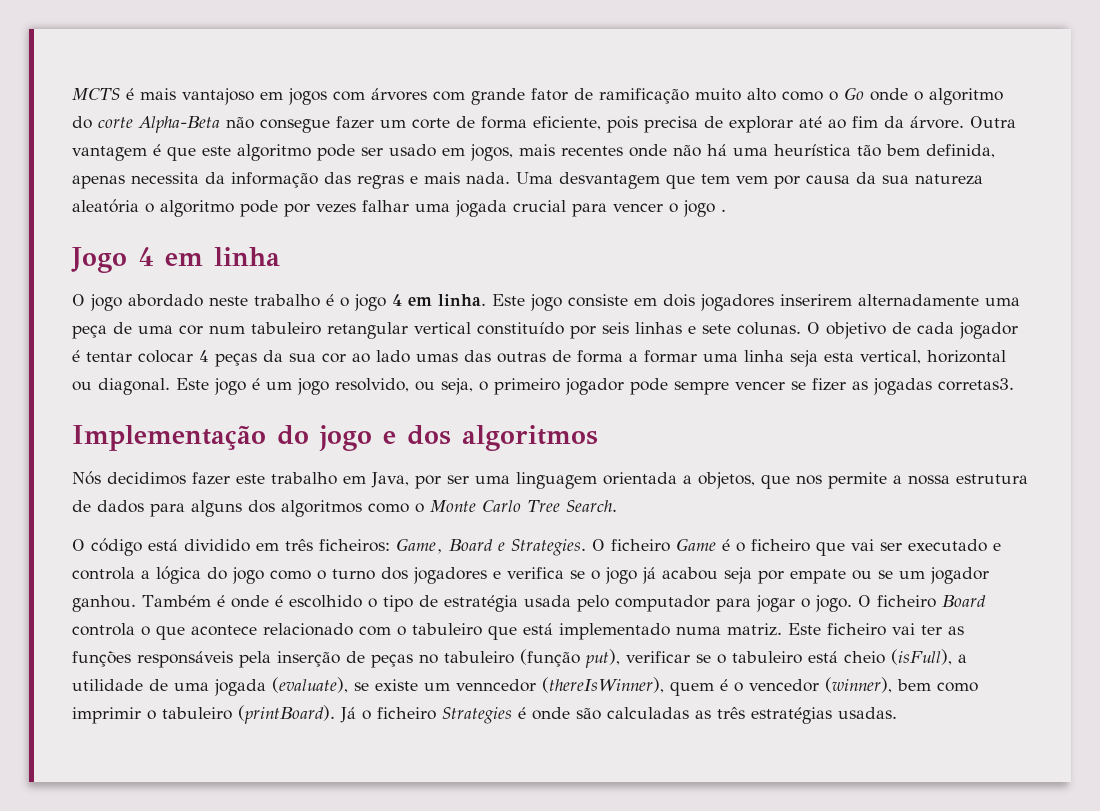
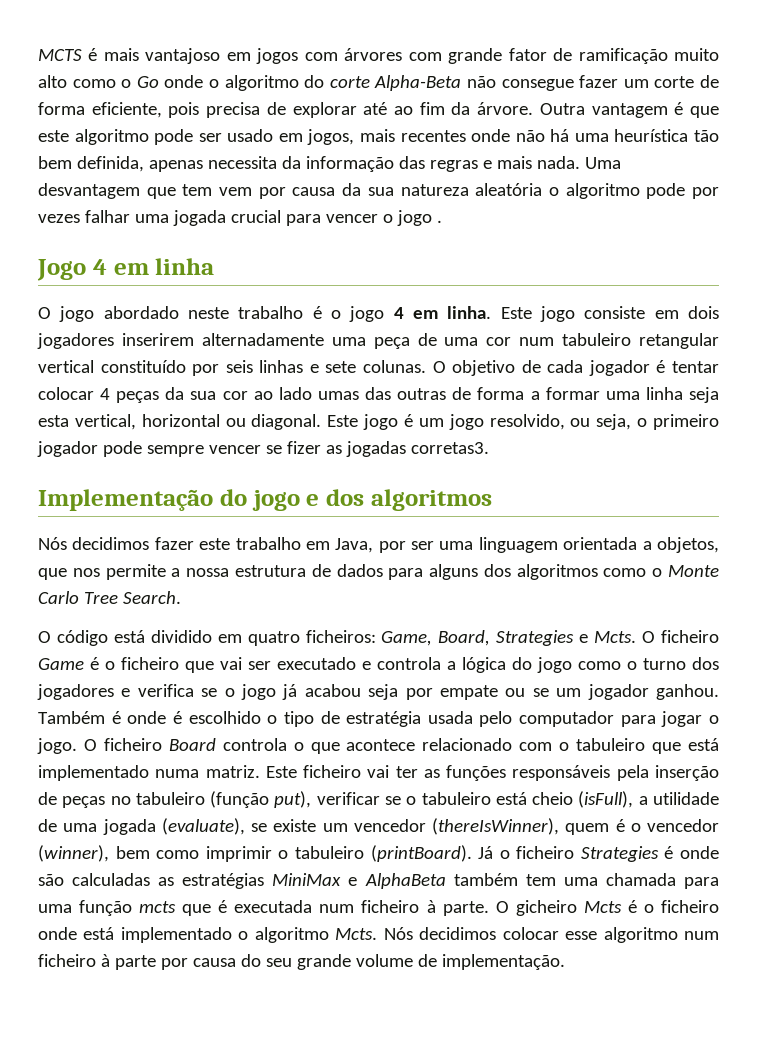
- O código está dividido em três ficheiros: Game, Board e Strategies.
+ O código está dividido em quatro ficheiros: Game, Board, Strategies e Mcts.
- Este ficheiro vai ter as funções responsáveis pela inserção de peças no tabuleiro (função put), verificar se o tabuleiro está cheio (isFull), a utilidade de uma jogada (evaluate), se existe um venncedor (thereIsWinner), quem é o vencedor (winner), bem como imprimir o tabuleiro (printBoard).
+ Este ficheiro vai ter as funções responsáveis pela inserção de peças no tabuleiro (função put), verificar se o tabuleiro está cheio (isFull), a utilidade de uma jogada (evaluate), se existe um vencedor (thereIsWinner), quem é o vencedor (winner), bem como imprimir o tabuleiro (printBoard).
- Já o ficheiro Strategies é onde são calculadas as três estratégias usadas.
+ Já o ficheiro Strategies é onde são calculadas as estratégias MiniMax e AlphaBeta também tem uma chamada para uma função mcts que é executada num ficheiro à parte. O gicheiro Mcts é o ficheiro onde está implementado o algoritmo Mcts. Nós decidimos colocar esse algoritmo num ficheiro à parte por causa do seu grande volume de implementação.

